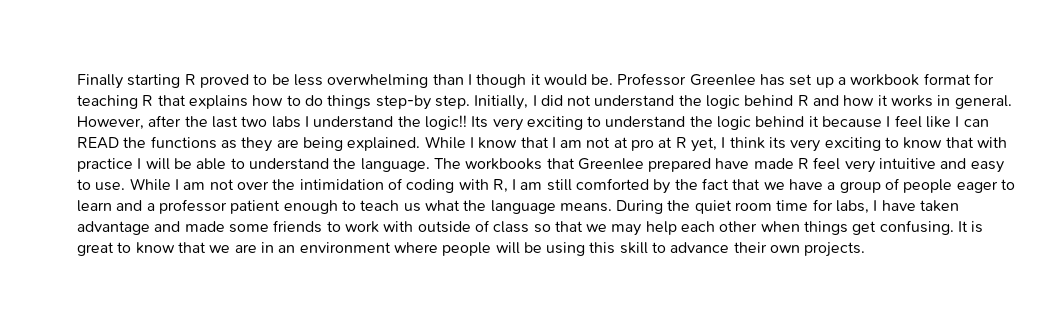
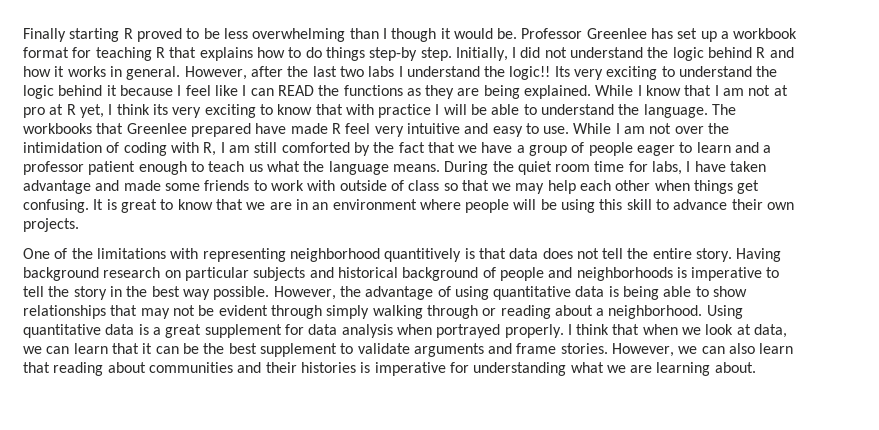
+ One of the limitations with representing neighborhood quantitively is that data does not tell the entire story. Having background research on particular subjects and historical background of people and neighborhoods is imperative to tell the story in the best way possible. However, the advantage of using quantitative data is being able to show relationships that may not be evident through simply walking through or reading about a neighborhood. Using quantitative data is a great supplement for data analysis when portrayed properly. I think that when we look at data, we can learn that it can be the best supplement to validate arguments and frame stories. However, we can also learn that reading about communities and their histories is imperative for understanding what we are learning about.

